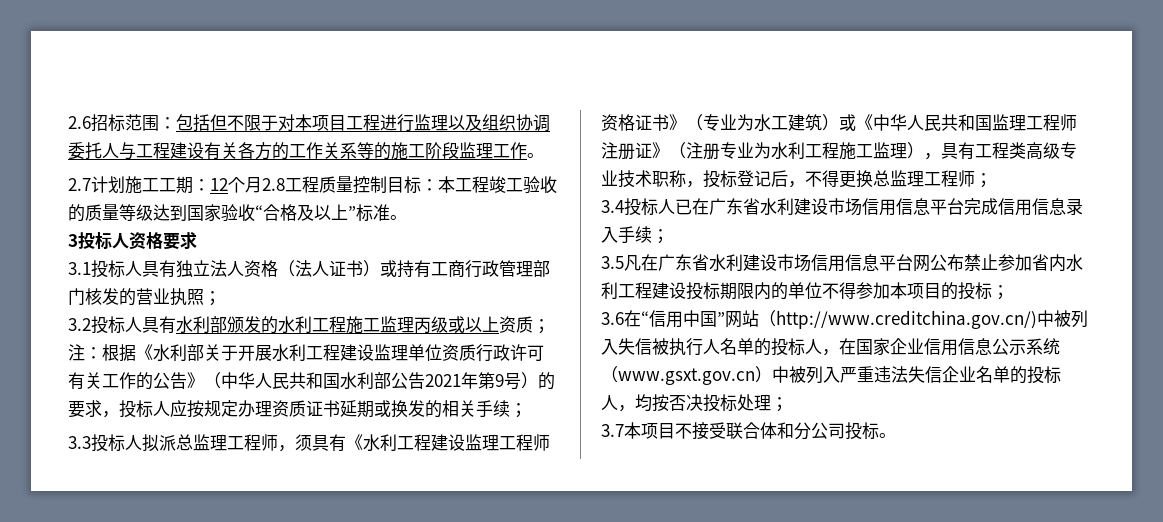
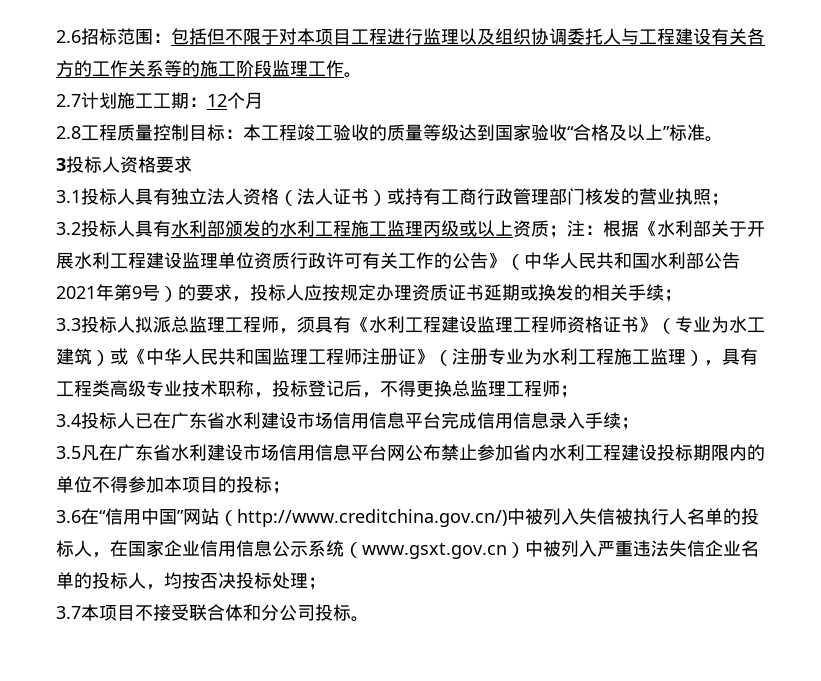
- 2.7计划施工工期：12个月2.8工程质量控制目标：本工程竣工验收的质量等级达到国家验收“合格及以上”标准。
+ 2.7计划施工工期：12个月
+ 2.8工程质量控制目标：本工程竣工验收的质量等级达到国家验收“合格及以上”标准。

